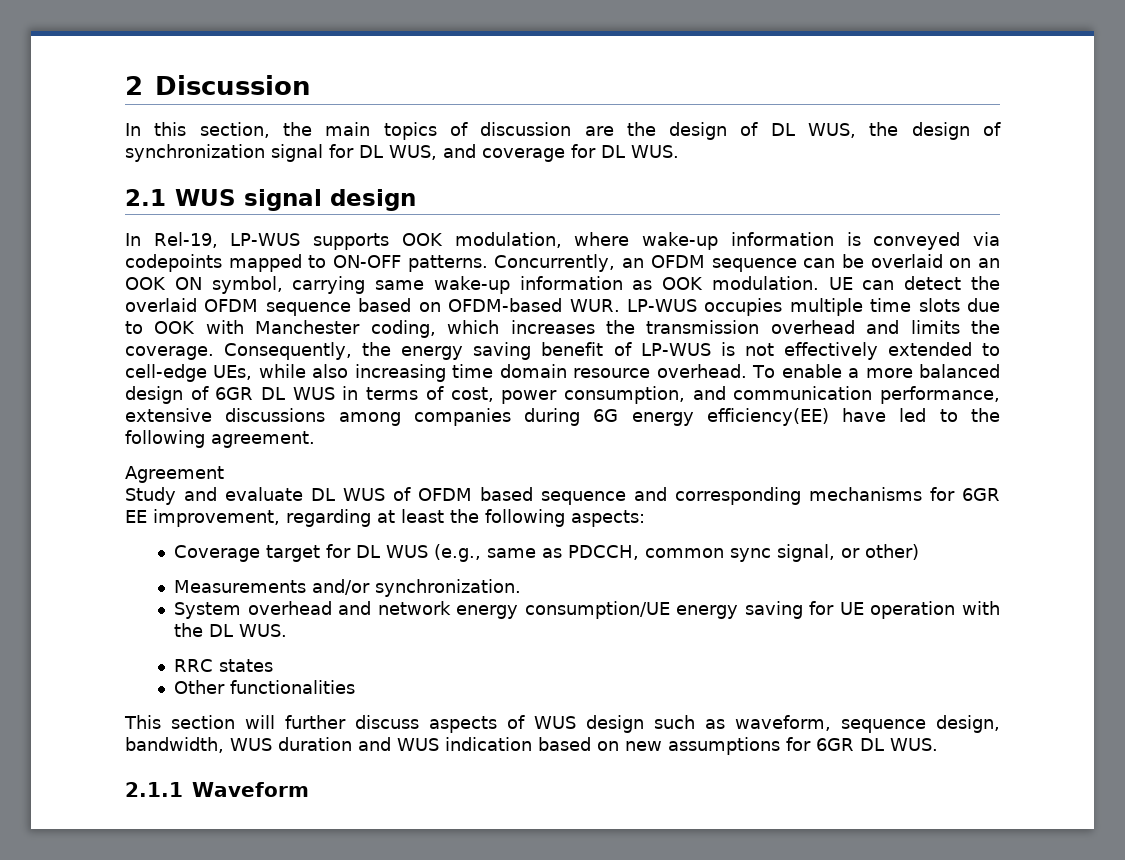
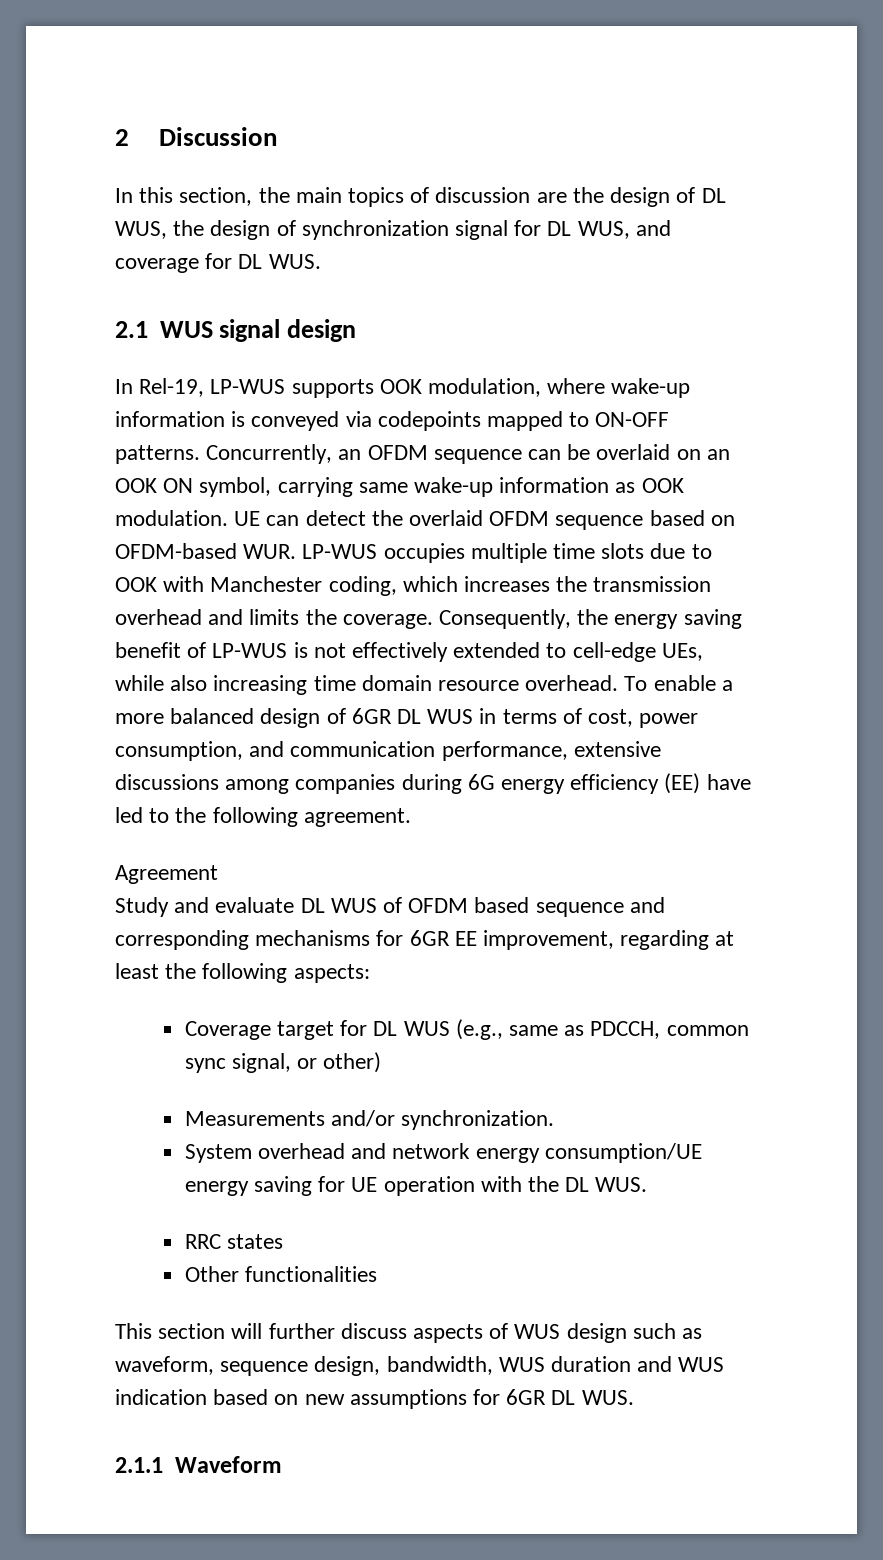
- To enable a more balanced design of 6GR DL WUS in terms of cost, power consumption, and communication performance, extensive discussions among companies during 6G energy efficiency(EE) have led to the following agreement.
+ To enable a more balanced design of 6GR DL WUS in terms of cost, power consumption, and communication performance, extensive discussions among companies during 6G energy efficiency (EE) have led to the following agreement.

